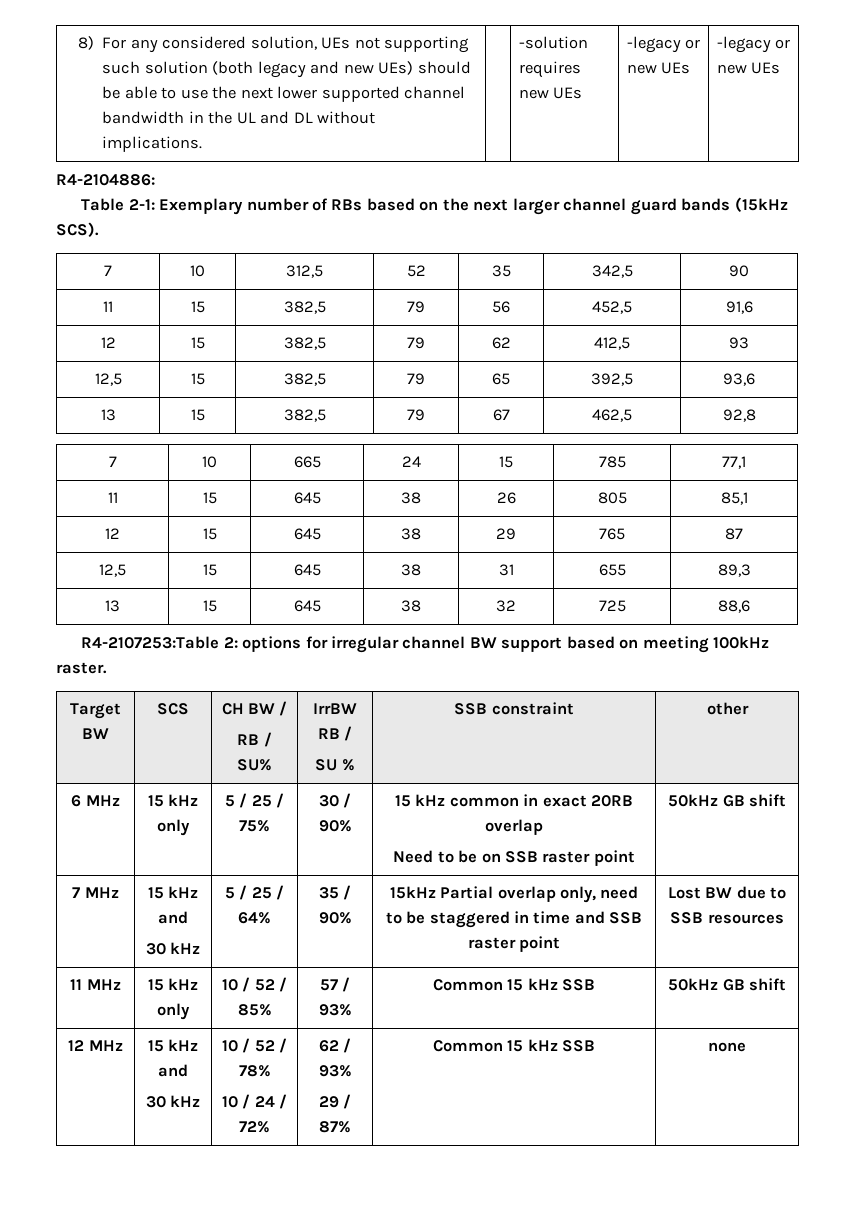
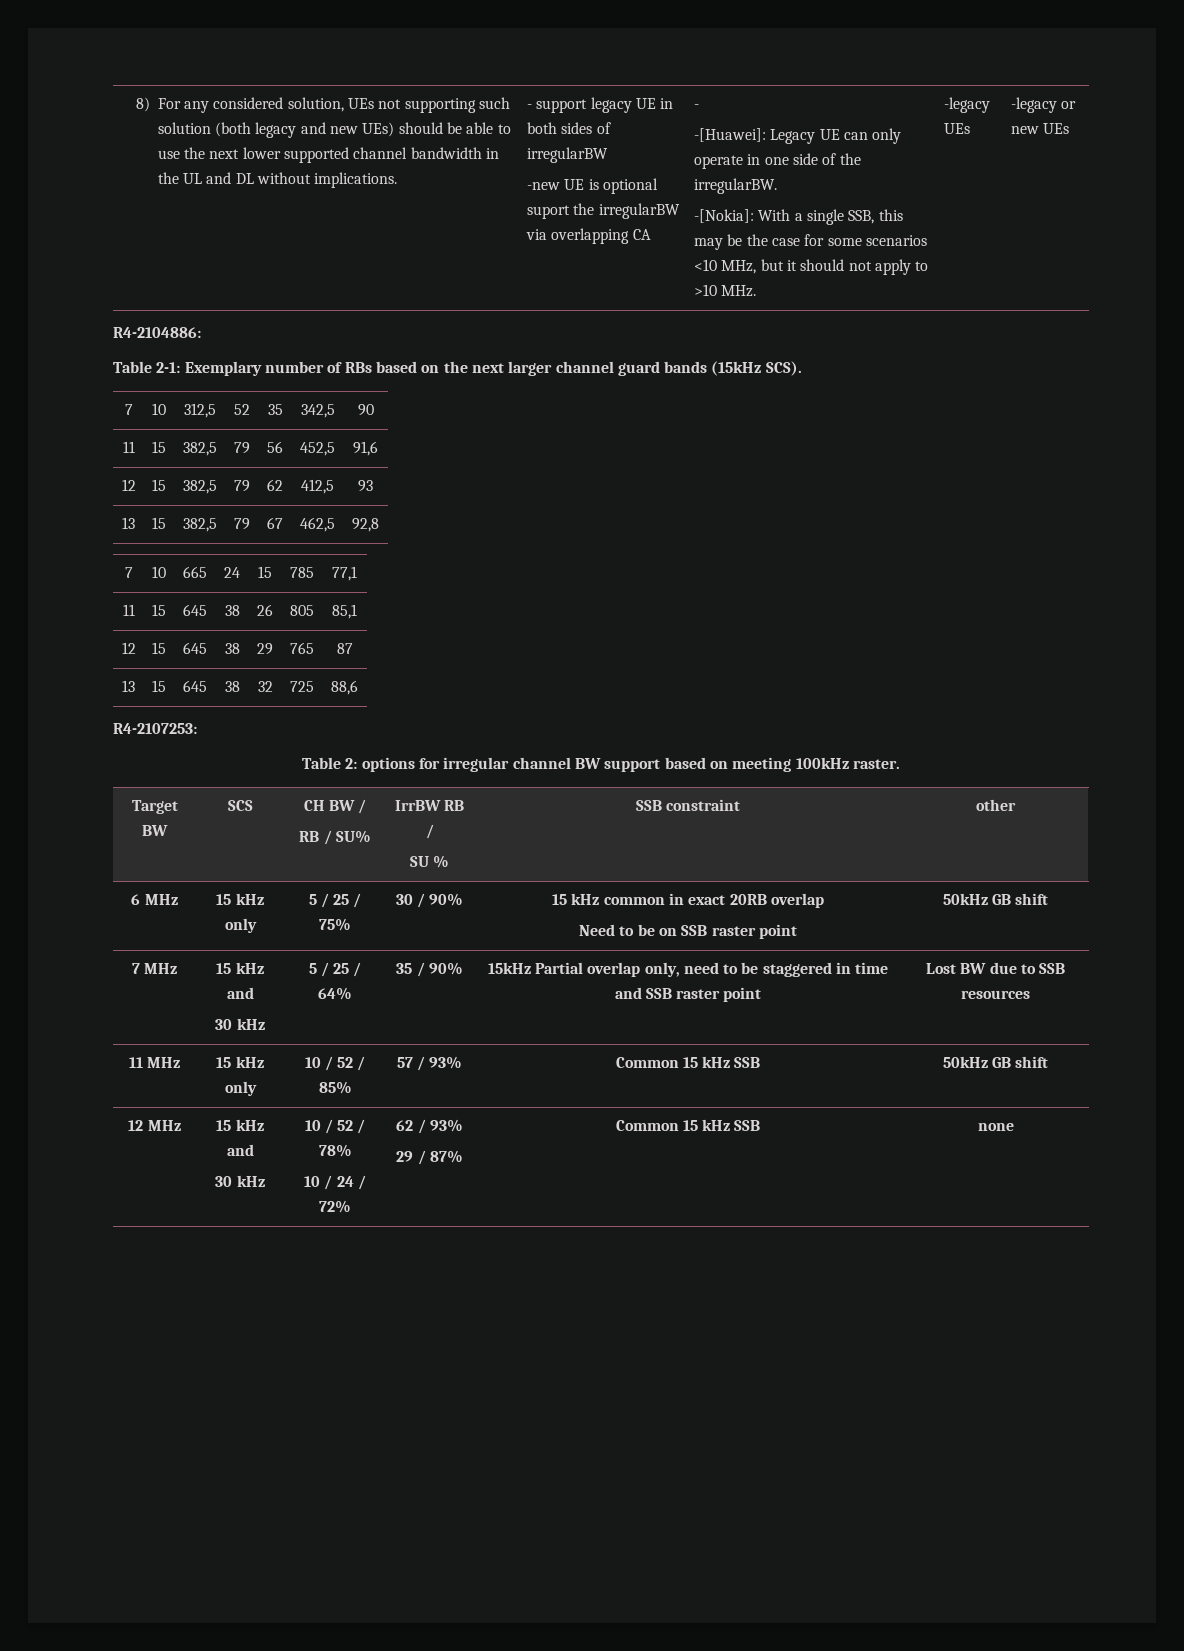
- -solution requires new UEs | -legacy or new UEs
+ - support legacy UE in both sides of irregularBW
+ -new UE is optional suport the irregularBW via overlapping CA | -
+ -[Huawei]: Legacy UE can only operate in one side of the irregularBW.
+ -[Nokia]: With a single SSB, this may be the case for some scenarios <10 MHz, but it should not apply to >10 MHz. | -legacy UEs
- 12,5 | 15 | 382,5 | 79 | 65 | 392,5 | 93,6
- 12,5 | 15 | 645 | 38 | 31 | 655 | 89,3
- R4-2107253:Table 2: options for irregular channel BW support based on meeting 100kHz raster.
+ R4-2107253:
+ Table 2: options for irregular channel BW support based on meeting 100kHz raster.

